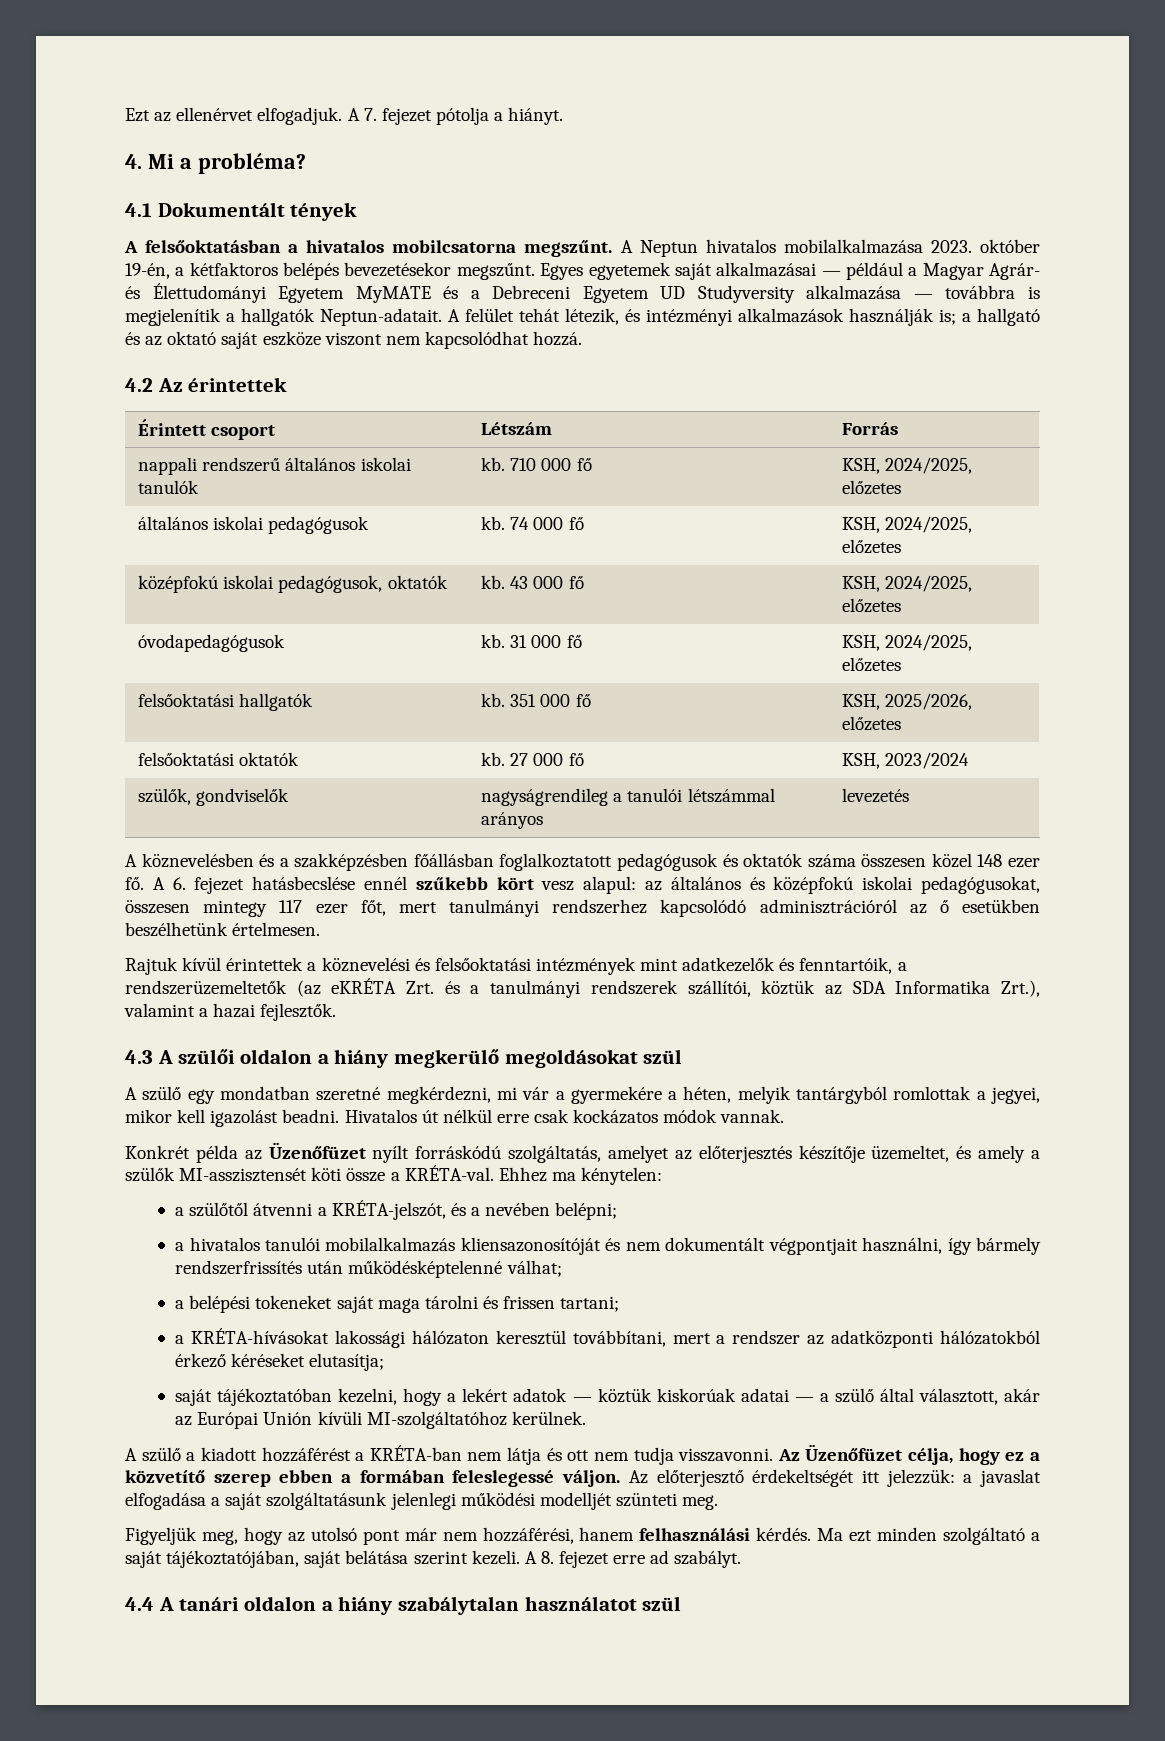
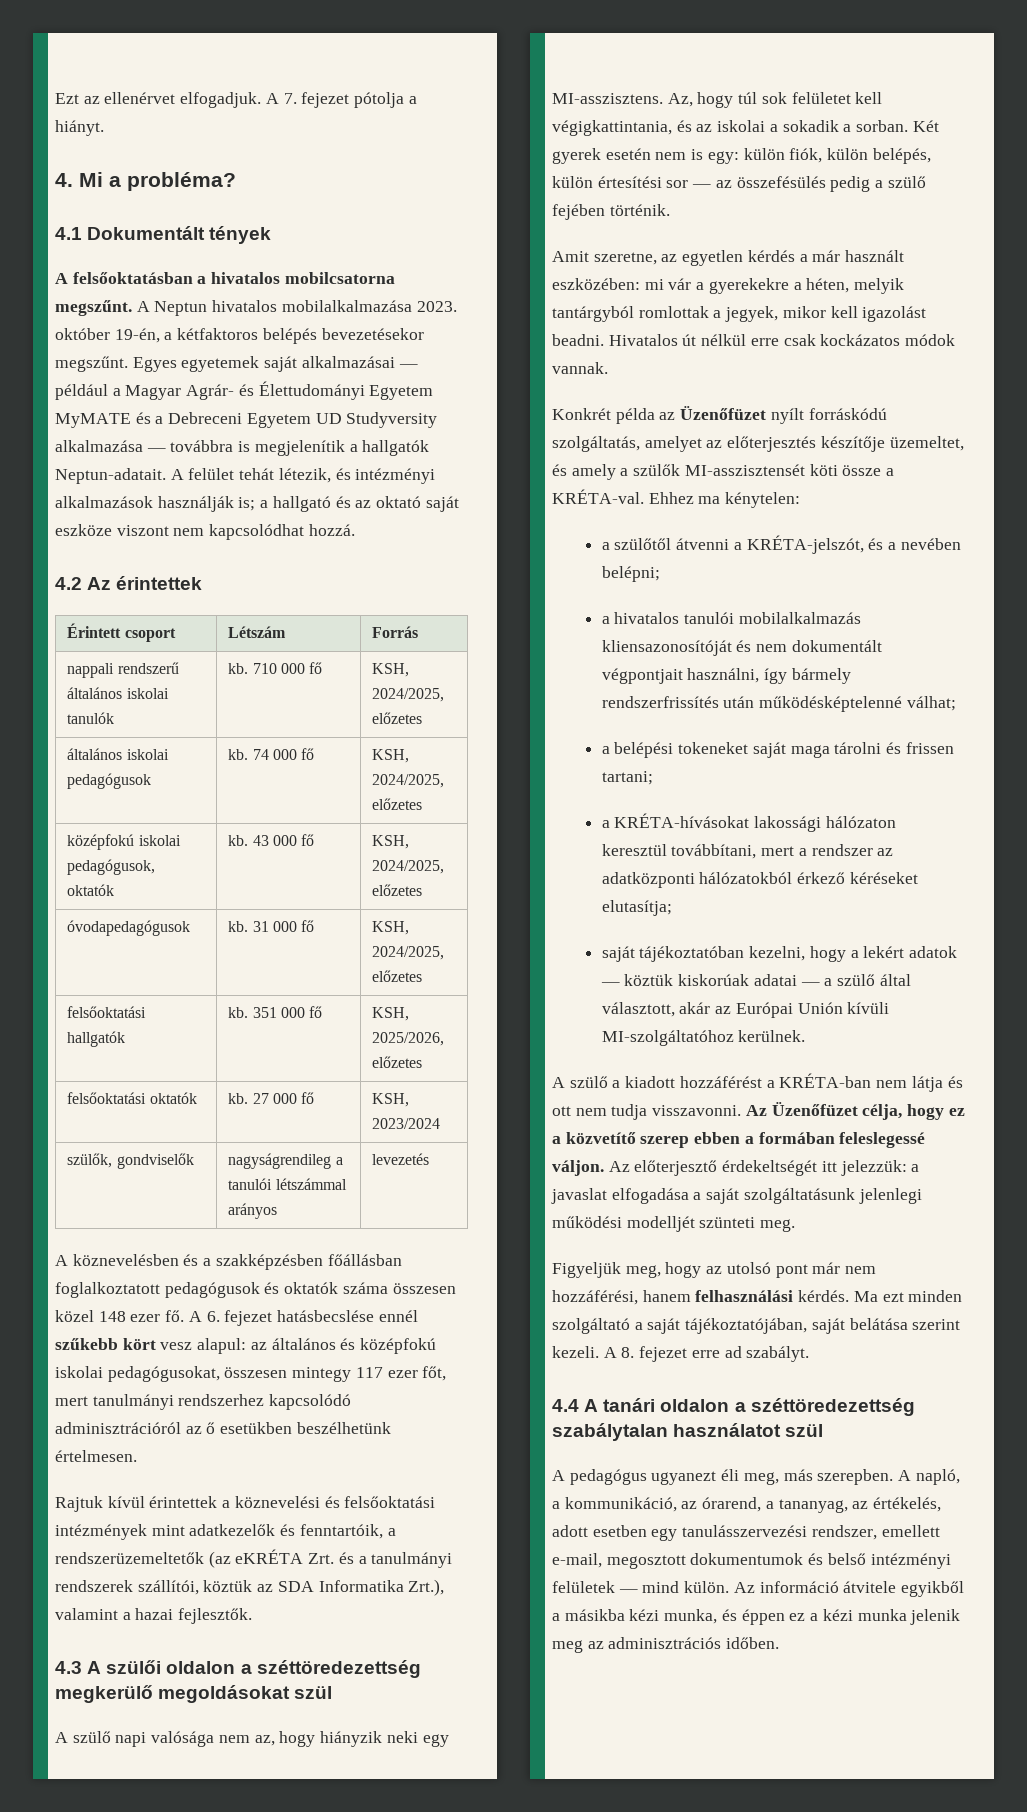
- 4.3 A szülői oldalon a hiány megkerülő megoldásokat szül
+ 4.3 A szülői oldalon a széttöredezettség megkerülő megoldásokat szül
- A szülő egy mondatban szeretné megkérdezni, mi vár a gyermekére a héten, melyik tantárgyból romlottak a jegyei, mikor kell igazolást beadni.
+ A szülő napi valósága nem az, hogy hiányzik neki egy MI-asszisztens. Az, hogy túl sok felületet kell végigkattintania, és az iskolai a sokadik a sorban. Két gyerek esetén nem is egy: külön fiók, külön belépés, külön értesítési sor — az összefésülés pedig a szülő fejében történik.
+ Amit szeretne, az egyetlen kérdés a már használt eszközében: mi vár a gyerekekre a héten, melyik tantárgyból romlottak a jegyek, mikor kell igazolást beadni.
- 4.4 A tanári oldalon a hiány szabálytalan használatot szül
+ 4.4 A tanári oldalon a széttöredezettség szabálytalan használatot szül
+ A pedagógus ugyanezt éli meg, más szerepben. A napló, a kommunikáció, az órarend, a tananyag, az értékelés, adott esetben egy tanulásszervezési rendszer, emellett e-mail, megosztott dokumentumok és belső intézményi felületek — mind külön. Az információ átvitele egyikből a másikba kézi munka, és éppen ez a kézi munka jelenik meg az adminisztrációs időben.

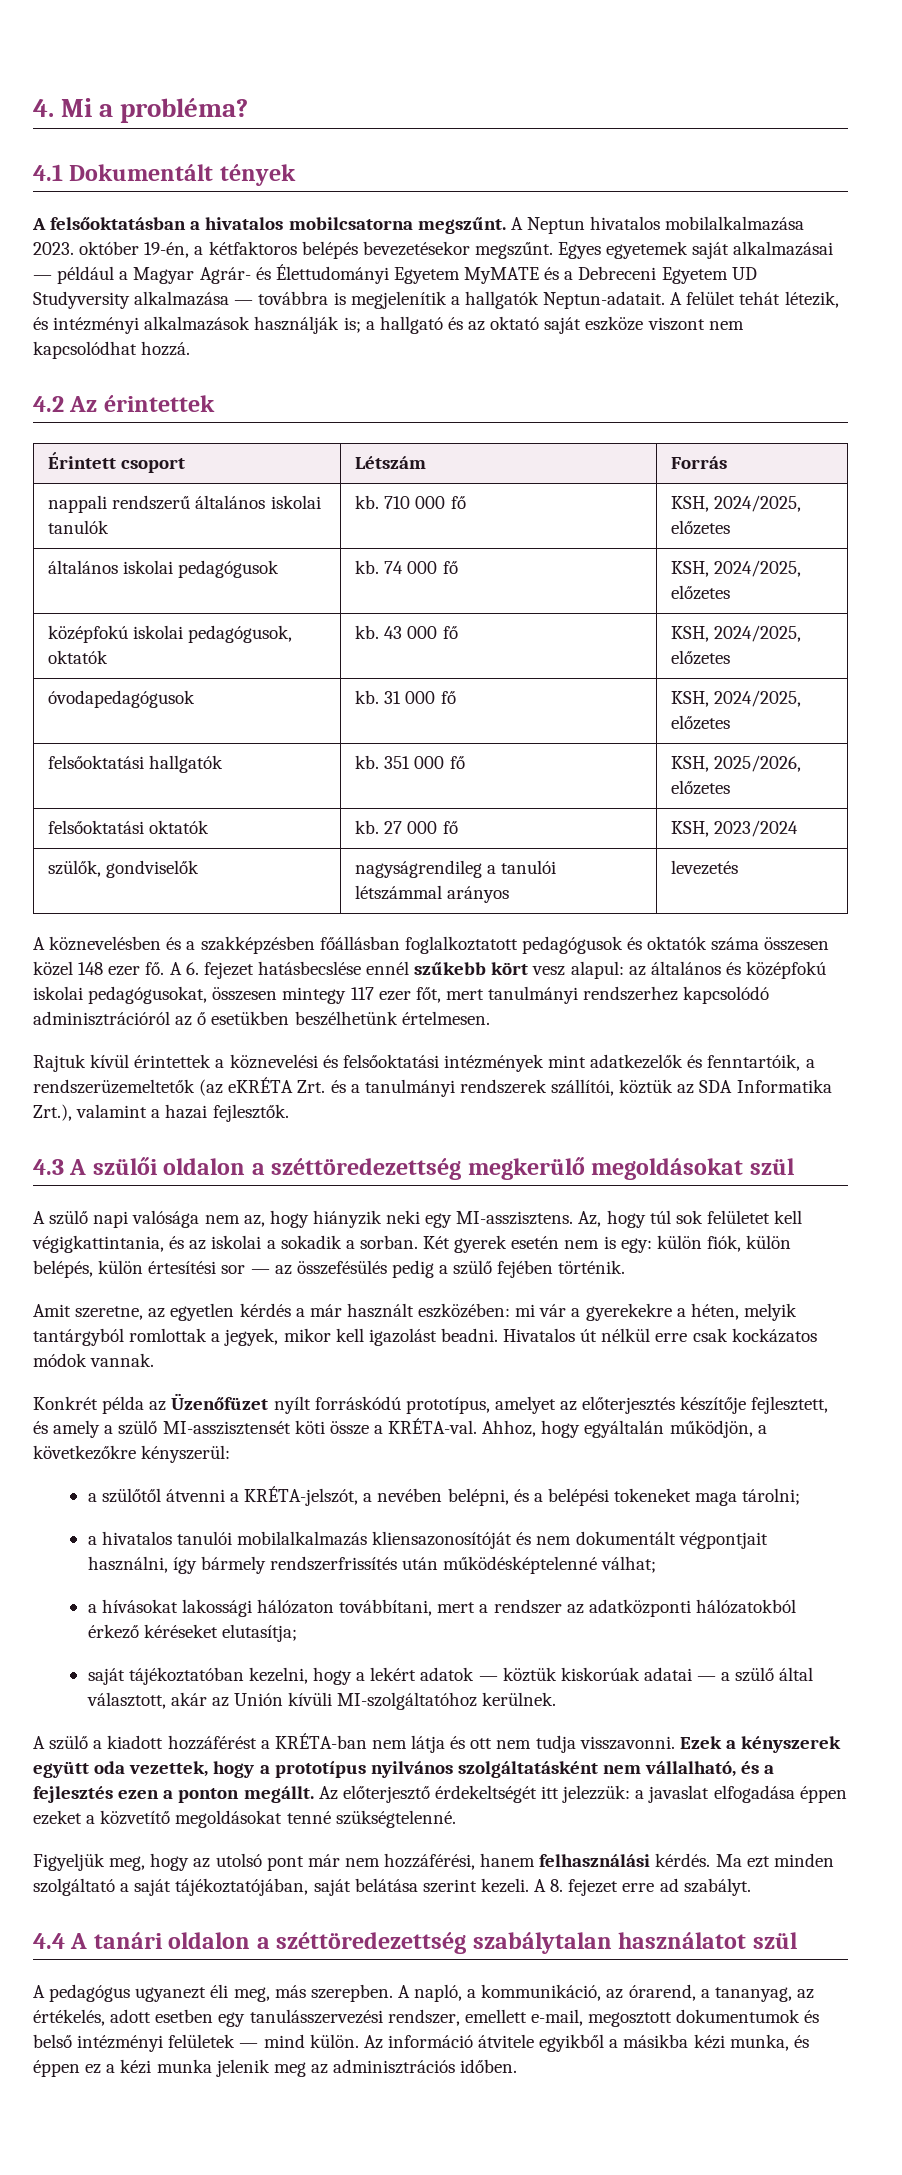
- Ezt az ellenérvet elfogadjuk. A 7. fejezet pótolja a hiányt.
- Konkrét példa az Üzenőfüzet nyílt forráskódú szolgáltatás, amelyet az előterjesztés készítője üzemeltet, és amely a szülők MI-asszisztensét köti össze a KRÉTA-val.
+ Konkrét példa az Üzenőfüzet nyílt forráskódú prototípus, amelyet az előterjesztés készítője fejlesztett, és amely a szülő MI-asszisztensét köti össze a KRÉTA-val.
- Ehhez ma kénytelen:
+ Ahhoz, hogy egyáltalán működjön, a következőkre kényszerül:
- a szülőtől átvenni a KRÉTA-jelszót, és a nevében belépni;
+ a szülőtől átvenni a KRÉTA-jelszót, a nevében belépni, és a belépési tokeneket maga tárolni;
- a belépési tokeneket saját maga tárolni és frissen tartani;
- a KRÉTA-hívásokat lakossági hálózaton keresztül továbbítani, mert a rendszer az adatközponti hálózatokból érkező kéréseket elutasítja;
+ a hívásokat lakossági hálózaton továbbítani, mert a rendszer az adatközponti hálózatokból érkező kéréseket elutasítja;
- saját tájékoztatóban kezelni, hogy a lekért adatok — köztük kiskorúak adatai — a szülő által választott, akár az Európai Unión kívüli MI-szolgáltatóhoz kerülnek.
+ saját tájékoztatóban kezelni, hogy a lekért adatok — köztük kiskorúak adatai — a szülő által választott, akár az Unión kívüli MI-szolgáltatóhoz kerülnek.
- Az Üzenőfüzet célja, hogy ez a közvetítő szerep ebben a formában feleslegessé váljon.
+ Ezek a kényszerek együtt oda vezettek, hogy a prototípus nyilvános szolgáltatásként nem vállalható, és a fejlesztés ezen a ponton megállt.
- Az előterjesztő érdekeltségét itt jelezzük: a javaslat elfogadása a saját szolgáltatásunk jelenlegi működési modelljét szünteti meg.
+ Az előterjesztő érdekeltségét itt jelezzük: a javaslat elfogadása éppen ezeket a közvetítő megoldásokat tenné szükségtelenné.

